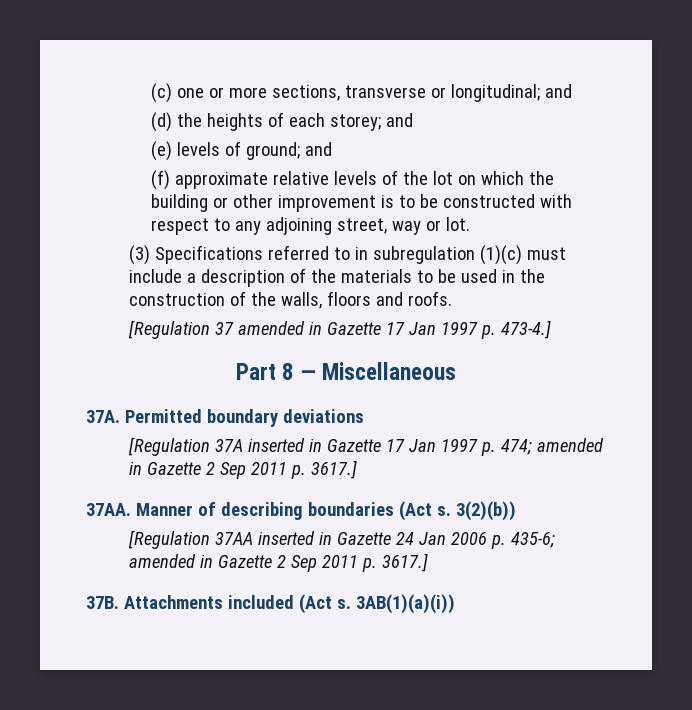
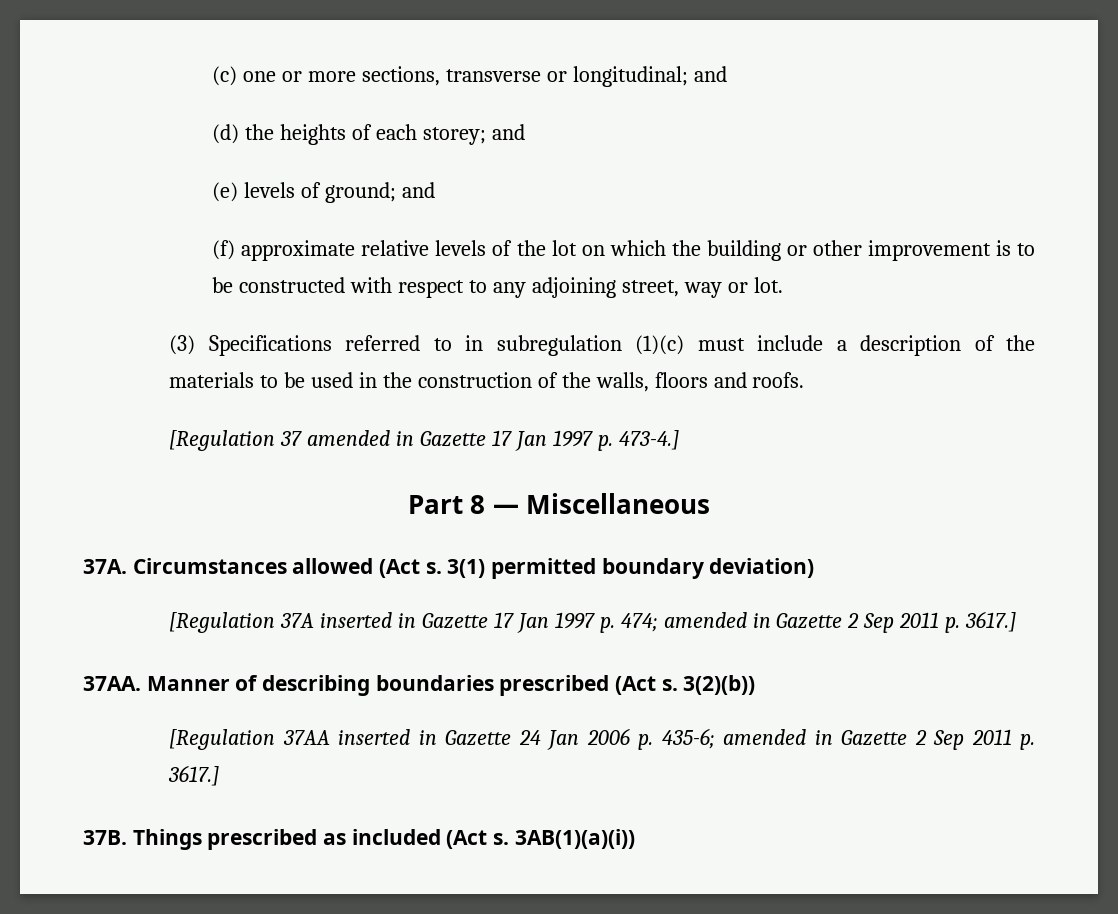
- Permitted boundary deviations
+ Circumstances allowed (Act s. 3(1) permitted boundary deviation)
- Manner of describing boundaries (Act s.
+ Manner of describing boundaries prescribed (Act s.
- Attachments included (Act s.
+ Things prescribed as included (Act s.

